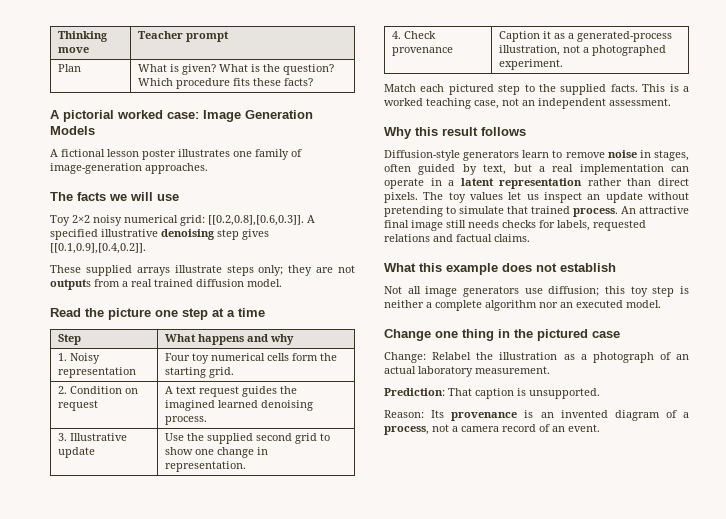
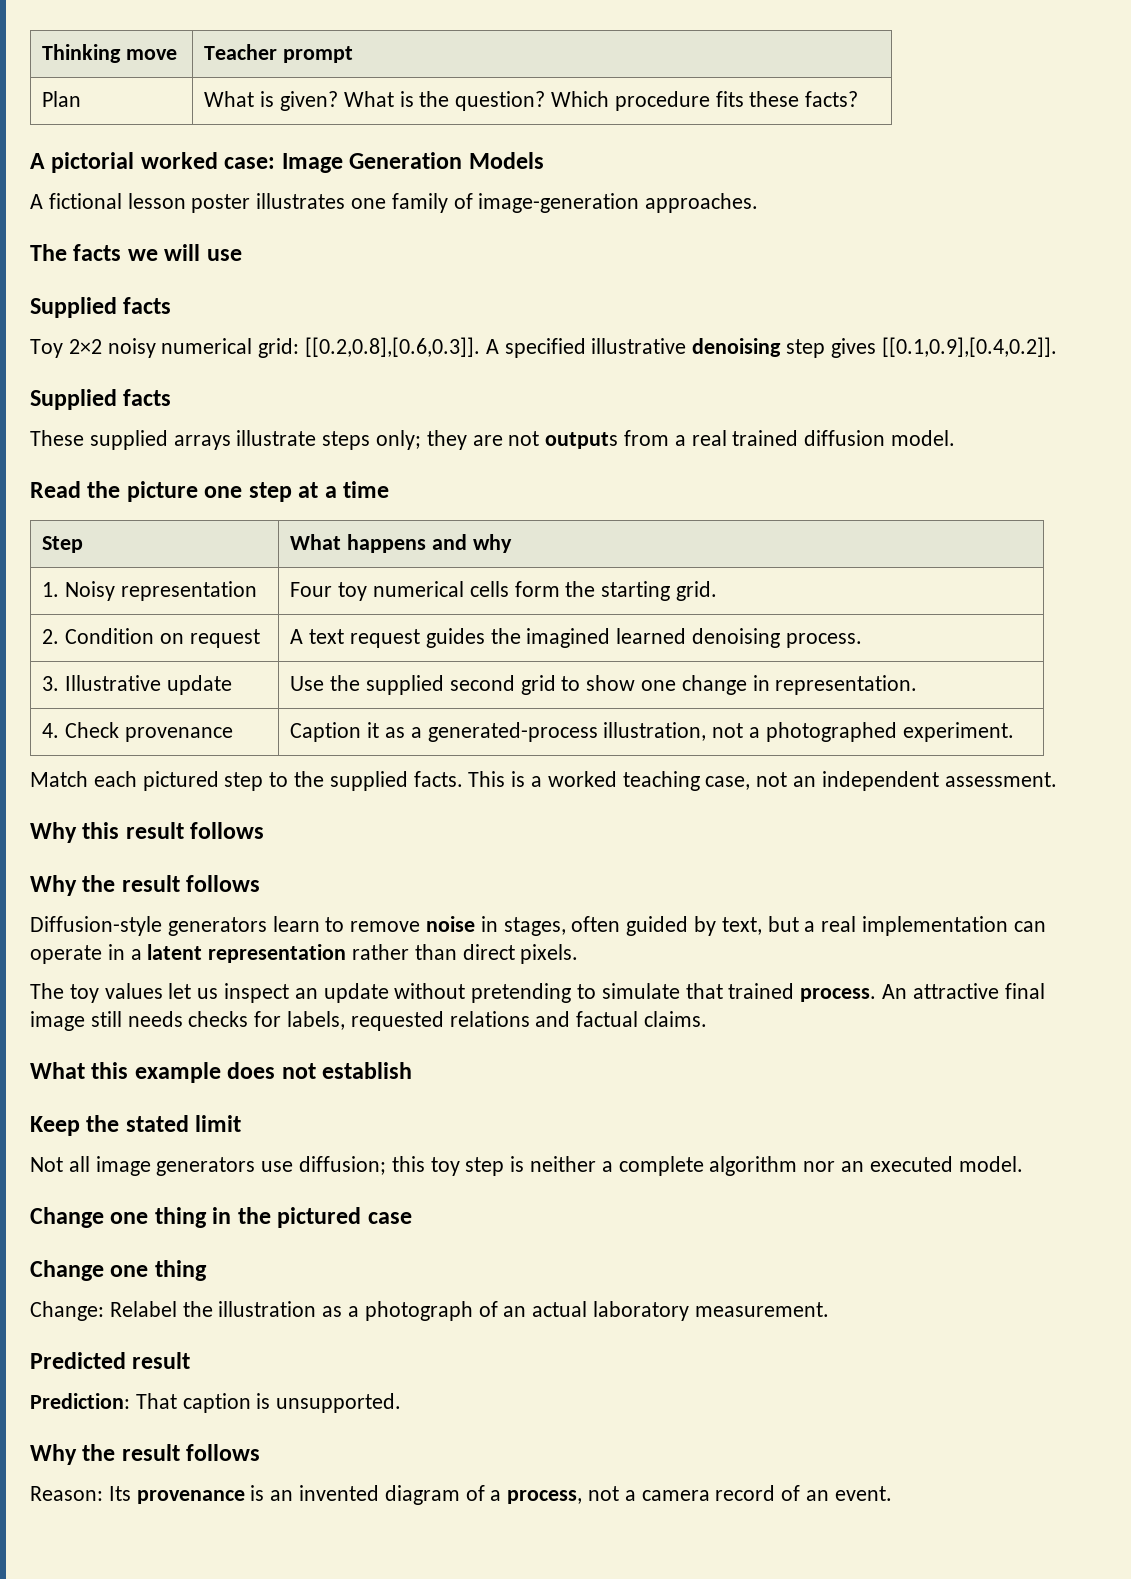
  The facts we will use
+ Supplied facts
  Toy 2×2 noisy numerical grid: [[0.2,0.8],[0.6,0.3]]. A specified illustrative denoising step gives [[0.1,0.9],[0.4,0.2]].
+ Supplied facts
  Why this result follows
+ Why the result follows
- Diffusion-style generators learn to remove noise in stages, often guided by text, but a real implementation can operate in a latent representation rather than direct pixels. The toy values let us inspect an update without pretending to simulate that trained process.
+ Diffusion-style generators learn to remove noise in stages, often guided by text, but a real implementation can operate in a latent representation rather than direct pixels.
+ The toy values let us inspect an update without pretending to simulate that trained process.
+ Keep the stated limit
  Change one thing in the pictured case
+ Change one thing
+ Predicted result
  Prediction: That caption is unsupported.
+ Why the result follows

